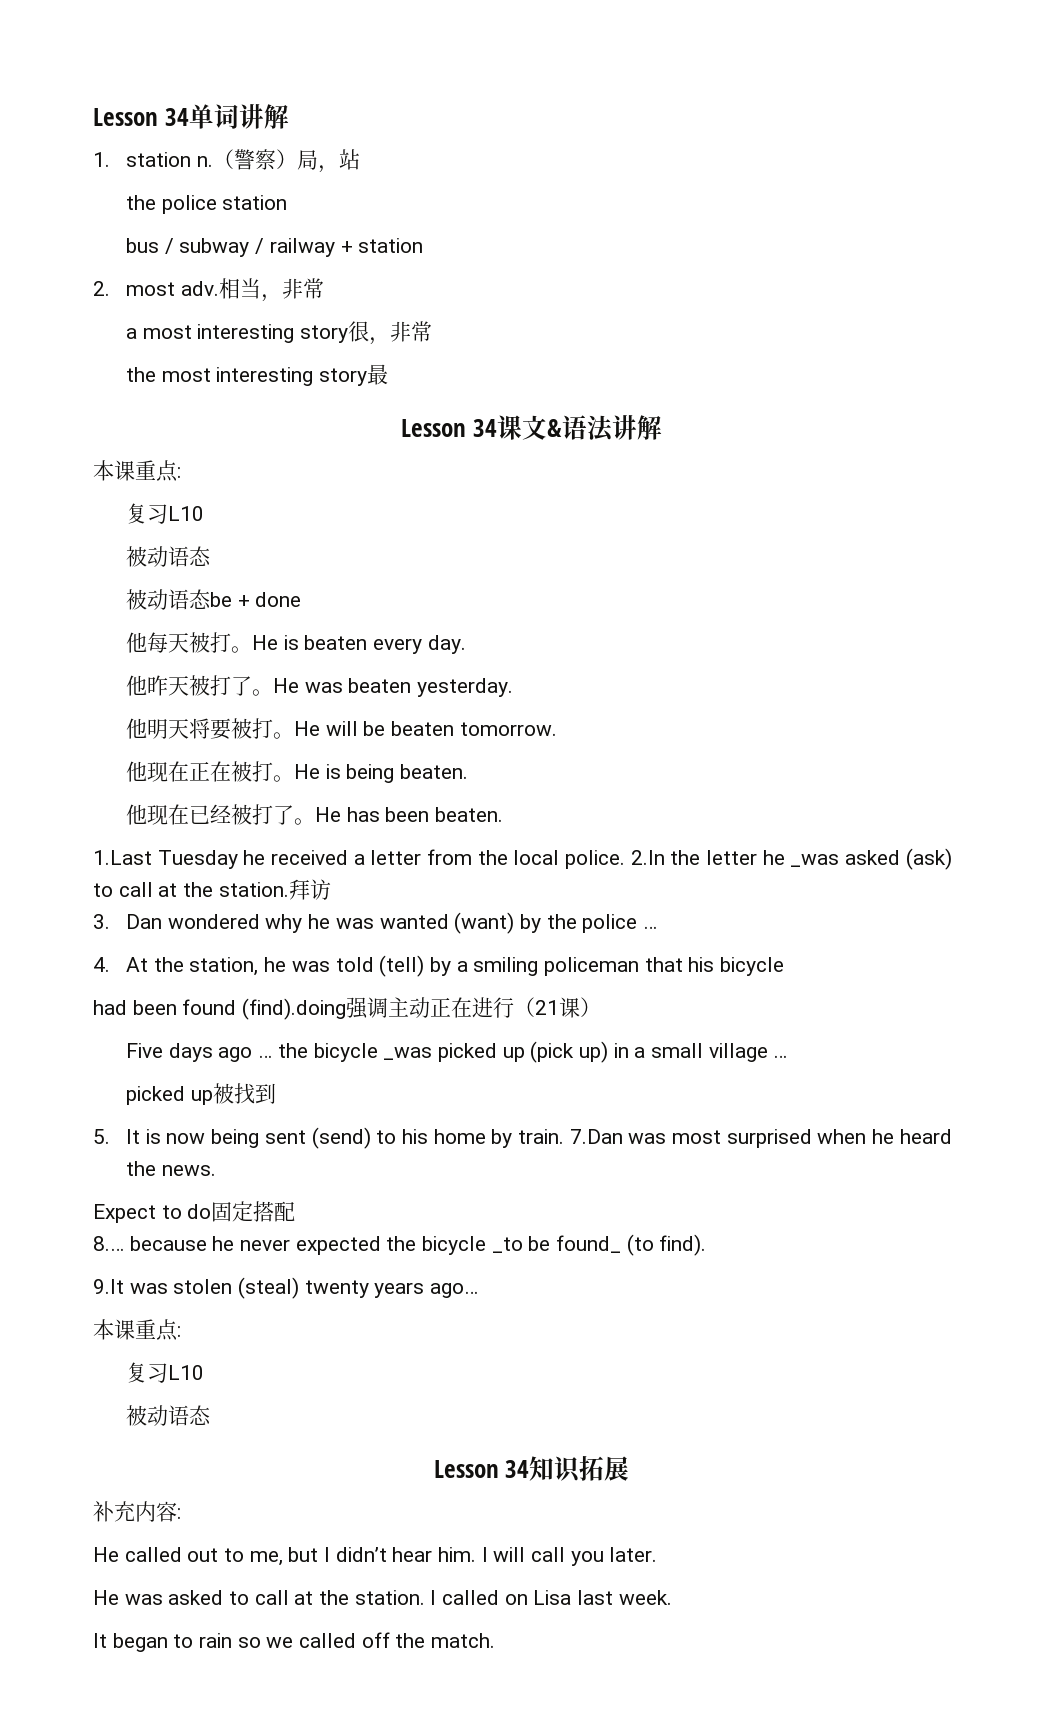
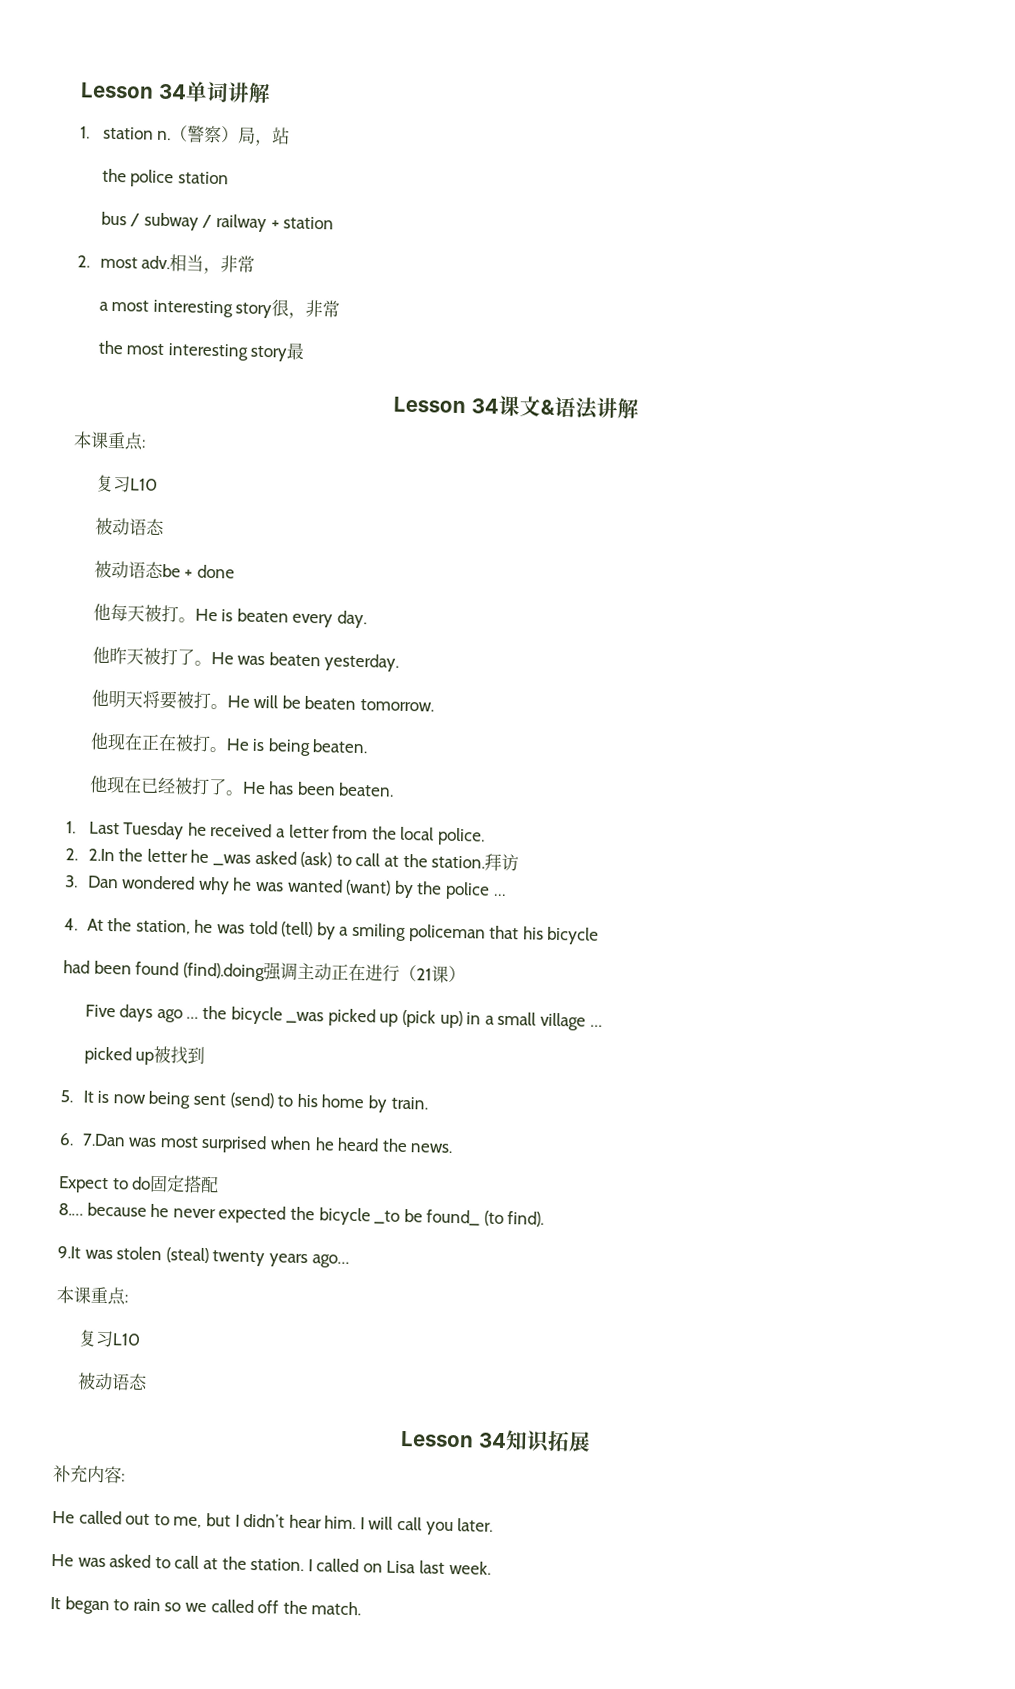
- 1.Last Tuesday he received a letter from the local police. 2.In the letter he _was asked (ask) to call at the station.
+ 1. Last Tuesday he received a letter from the local police.
+ 2. 2.In the letter he _was asked (ask) to call at the station.
- 5. It is now being sent (send) to his home by train. 7.Dan was most surprised when he heard the news.
+ 5. It is now being sent (send) to his home by train.
+ 6. 7.Dan was most surprised when he heard the news.

